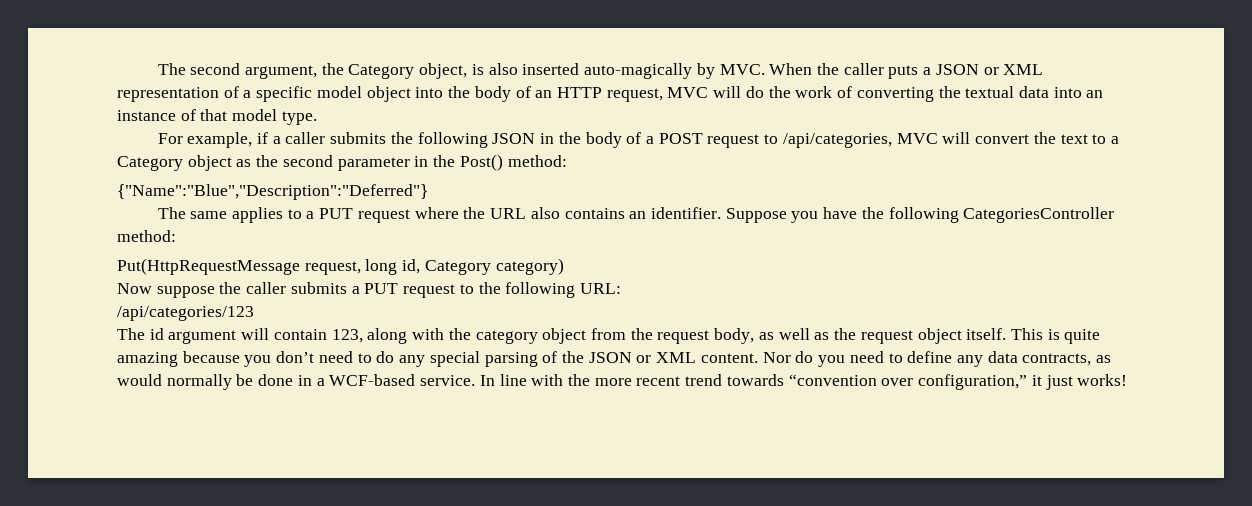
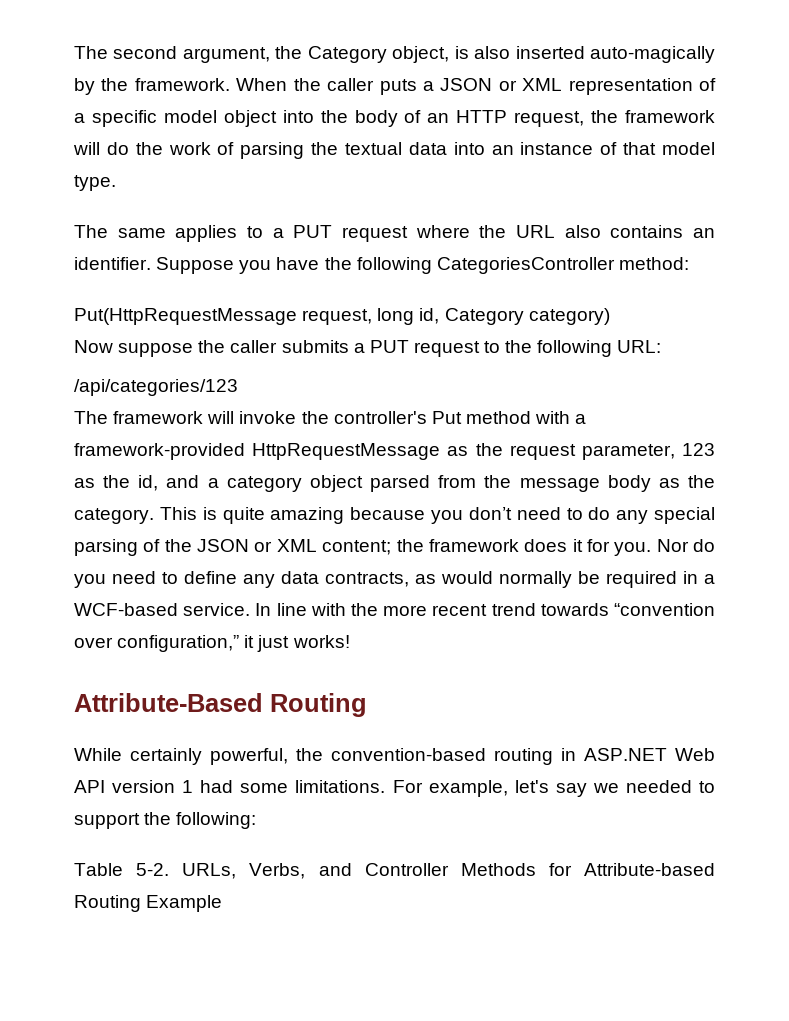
- The second argument, the Category object, is also inserted auto-magically by MVC. When the caller puts a JSON or XML representation of a specific model object into the body of an HTTP request, MVC will do the work of converting the textual data into an instance of that model type.
+ The second argument, the Category object, is also inserted auto-magically by the framework. When the caller puts a JSON or XML representation of a specific model object into the body of an HTTP request, the framework will do the work of parsing the textual data into an instance of that model type.
- For example, if a caller submits the following JSON in the body of a POST request to /api/categories, MVC will convert the text to a Category object as the second parameter in the Post() method:
- {"Name":"Blue","Description":"Deferred"}
- The id argument will contain 123, along with the category object from the request body, as well as the request object itself.
+ The framework will invoke the controller's Put method with a framework-provided HttpRequestMessage as the request parameter, 123 as the id, and a category object parsed from the message body as the category.
- This is quite amazing because you don’t need to do any special parsing of the JSON or XML content.
+ This is quite amazing because you don’t need to do any special parsing of the JSON or XML content; the framework does it for you.
- Nor do you need to define any data contracts, as would normally be done in a WCF-based service.
+ Nor do you need to define any data contracts, as would normally be required in a WCF-based service.
+ Attribute-Based Routing
+ While certainly powerful, the convention-based routing in ASP.NET Web API version 1 had some limitations. For example, let's say we needed to support the following:
+ Table 5-2. URLs, Verbs, and Controller Methods for Attribute-based Routing Example

